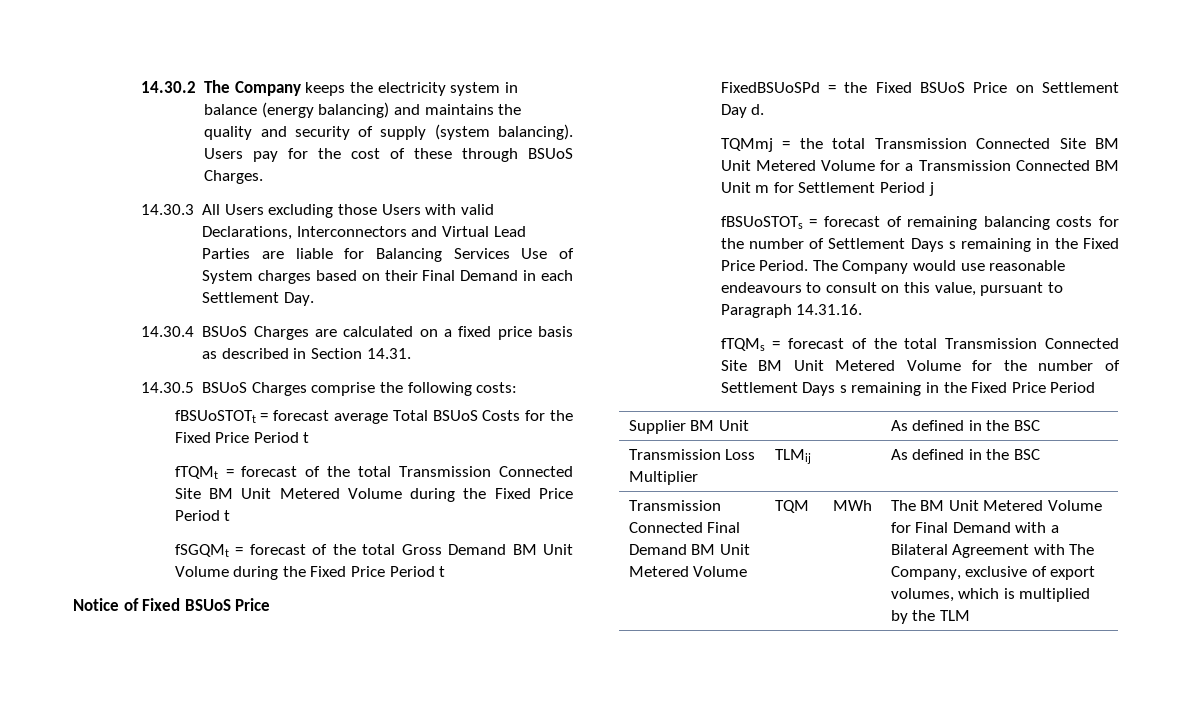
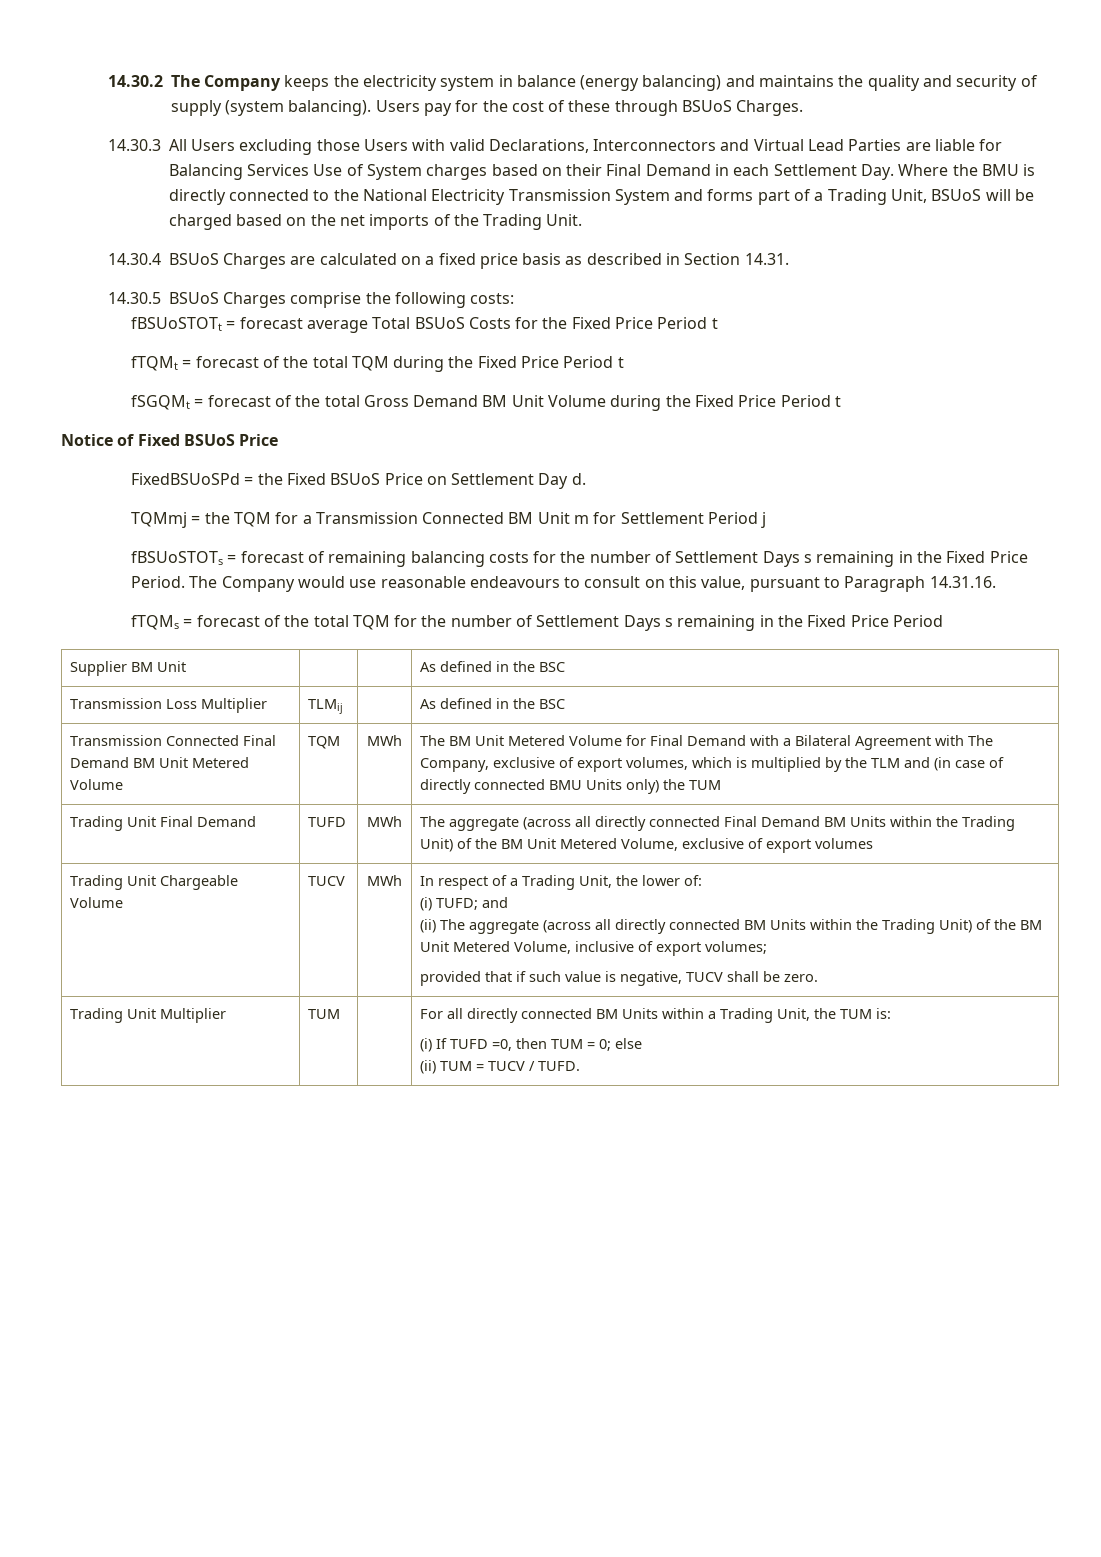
- 14.30.3 All Users excluding those Users with valid Declarations, Interconnectors and Virtual Lead Parties are liable for Balancing Services Use of System charges based on their Final Demand in each Settlement Day.
+ 14.30.3 All Users excluding those Users with valid Declarations, Interconnectors and Virtual Lead Parties are liable for Balancing Services Use of System charges based on their Final Demand in each Settlement Day. Where the BMU is directly connected to the National Electricity Transmission System and forms part of a Trading Unit, BSUoS will be charged based on the net imports of the Trading Unit.
- fTQMt = forecast of the total Transmission Connected Site BM Unit Metered Volume during the Fixed Price Period t
+ fTQMt = forecast of the total TQM during the Fixed Price Period t
- TQMmj = the total Transmission Connected Site BM Unit Metered Volume for a Transmission Connected BM Unit m for Settlement Period j
+ TQMmj = the TQM for a Transmission Connected BM Unit m for Settlement Period j
- fTQMs = forecast of the total Transmission Connected Site BM Unit Metered Volume for the number of Settlement Days s remaining in the Fixed Price Period
+ fTQMs = forecast of the total TQM for the number of Settlement Days s remaining in the Fixed Price Period
- The BM Unit Metered Volume for Final Demand with a Bilateral Agreement with The Company, exclusive of export volumes, which is multiplied by the TLM
+ The BM Unit Metered Volume for Final Demand with a Bilateral Agreement with The Company, exclusive of export volumes, which is multiplied by the TLM and (in case of directly connected BMU Units only) the TUM
+ Trading Unit Final Demand | TUFD | MWh | The aggregate (across all directly connected Final Demand BM Units within the Trading Unit) of the BM Unit Metered Volume, exclusive of export volumes
+ Trading Unit Chargeable Volume | TUCV | MWh | In respect of a Trading Unit, the lower of:
+ (i) TUFD; and
+ (ii) The aggregate (across all directly connected BM Units within the Trading Unit) of the BM Unit Metered Volume, inclusive of export volumes;
+ provided that if such value is negative, TUCV shall be zero.
+ Trading Unit Multiplier | TUM | | For all directly connected BM Units within a Trading Unit, the TUM is:
+ (i) If TUFD =0, then TUM = 0; else
+ (ii) TUM = TUCV / TUFD.

